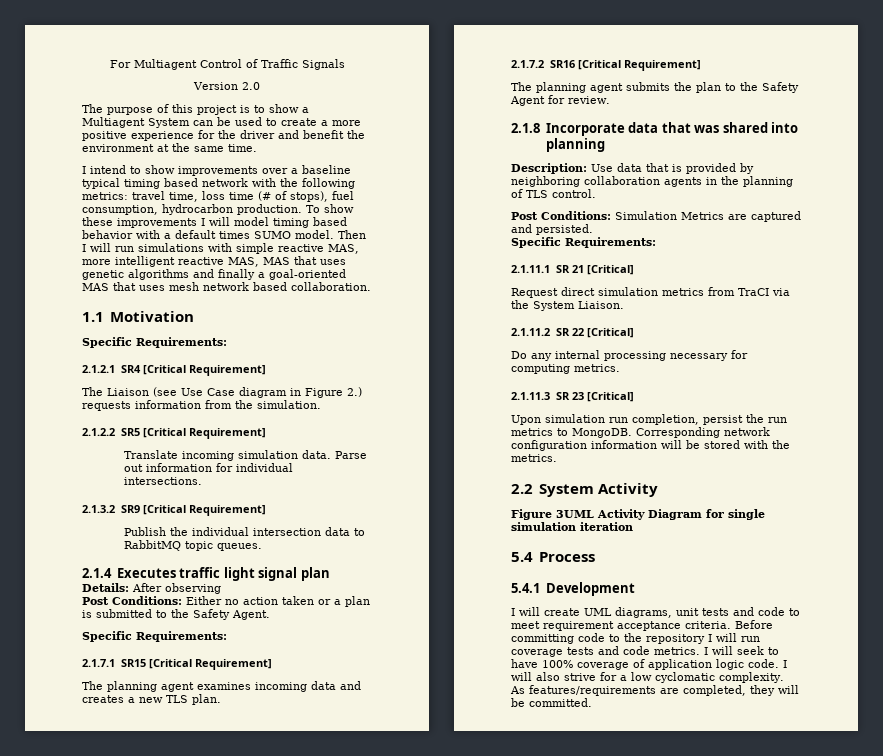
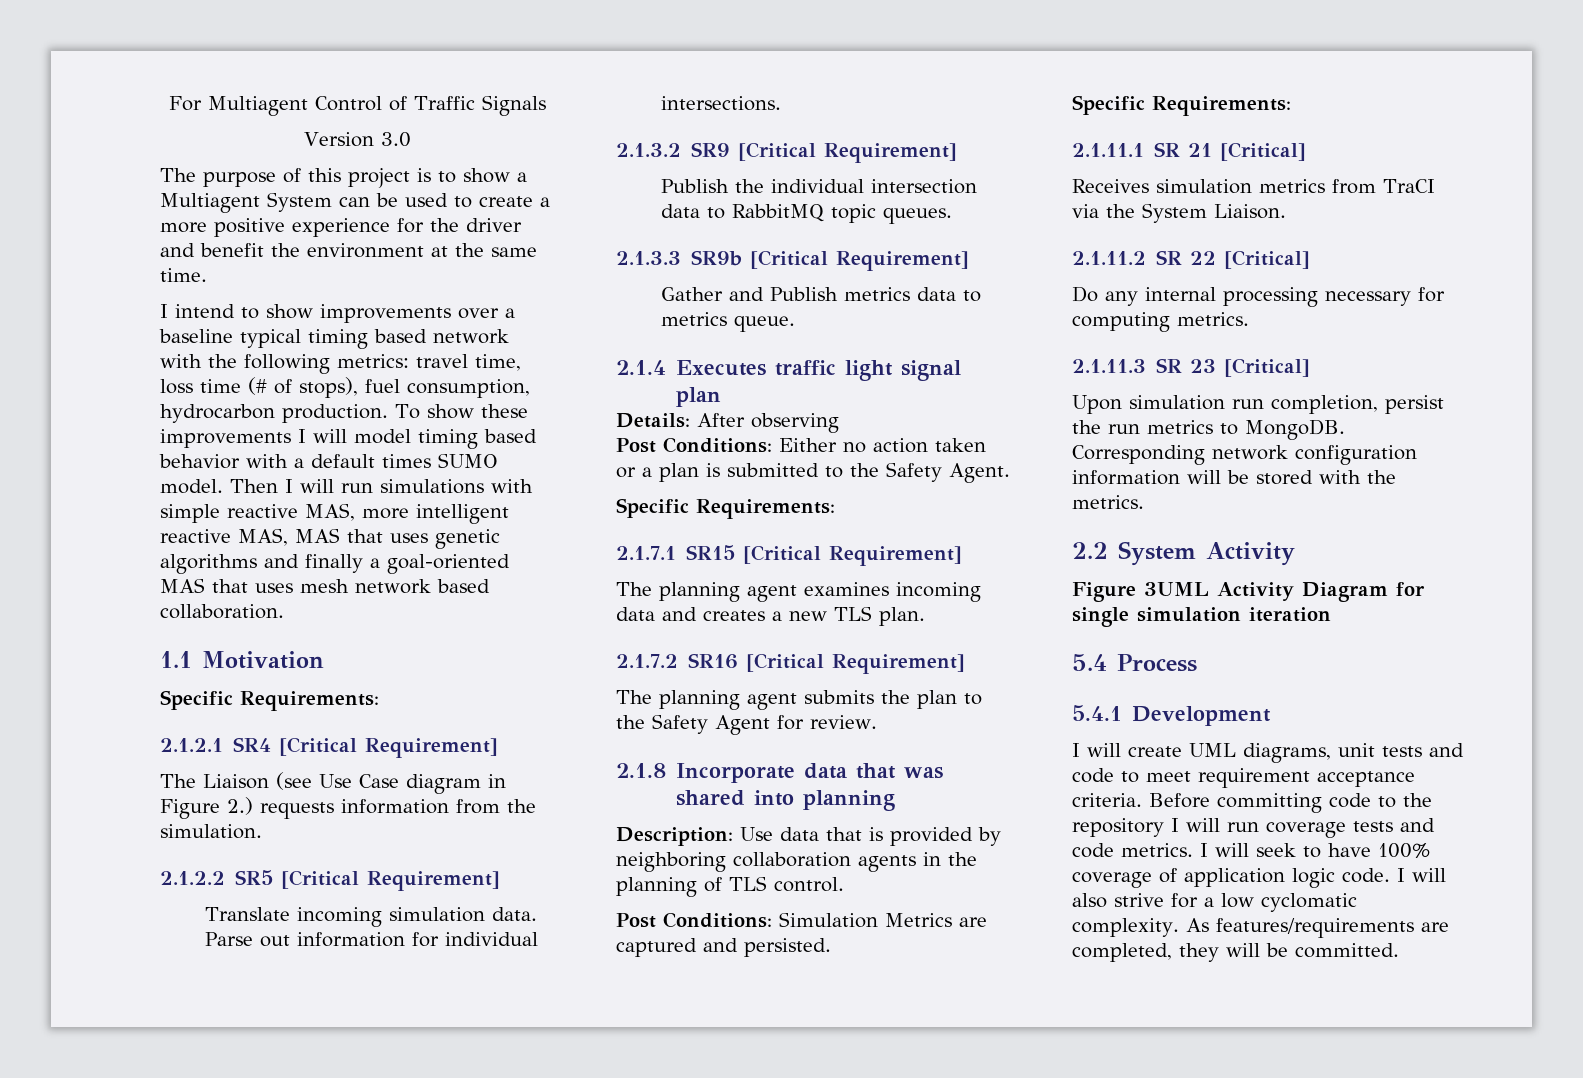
- Version 2.0
+ Version 3.0
+ 2.1.3.3 SR9b [Critical Requirement]
+ Gather and Publish metrics data to metrics queue.
- Request direct simulation metrics from TraCI via the System Liaison.
+ Receives simulation metrics from TraCI via the System Liaison.

